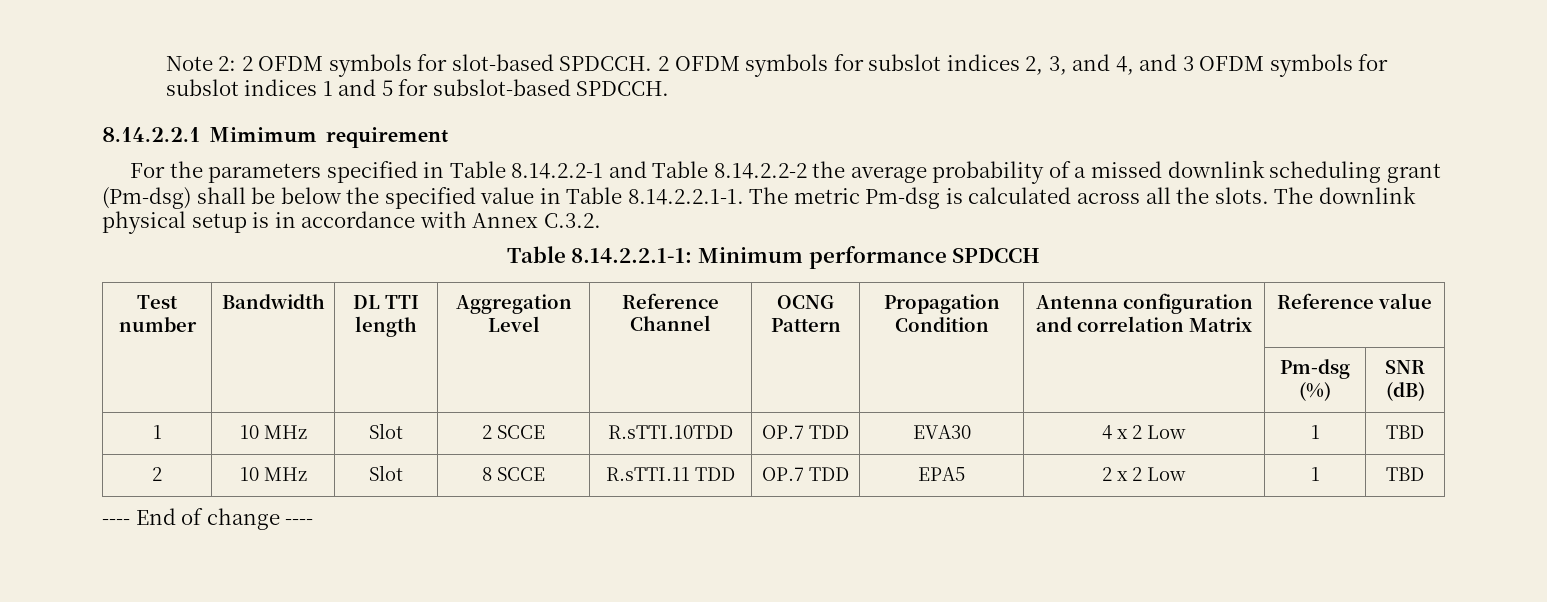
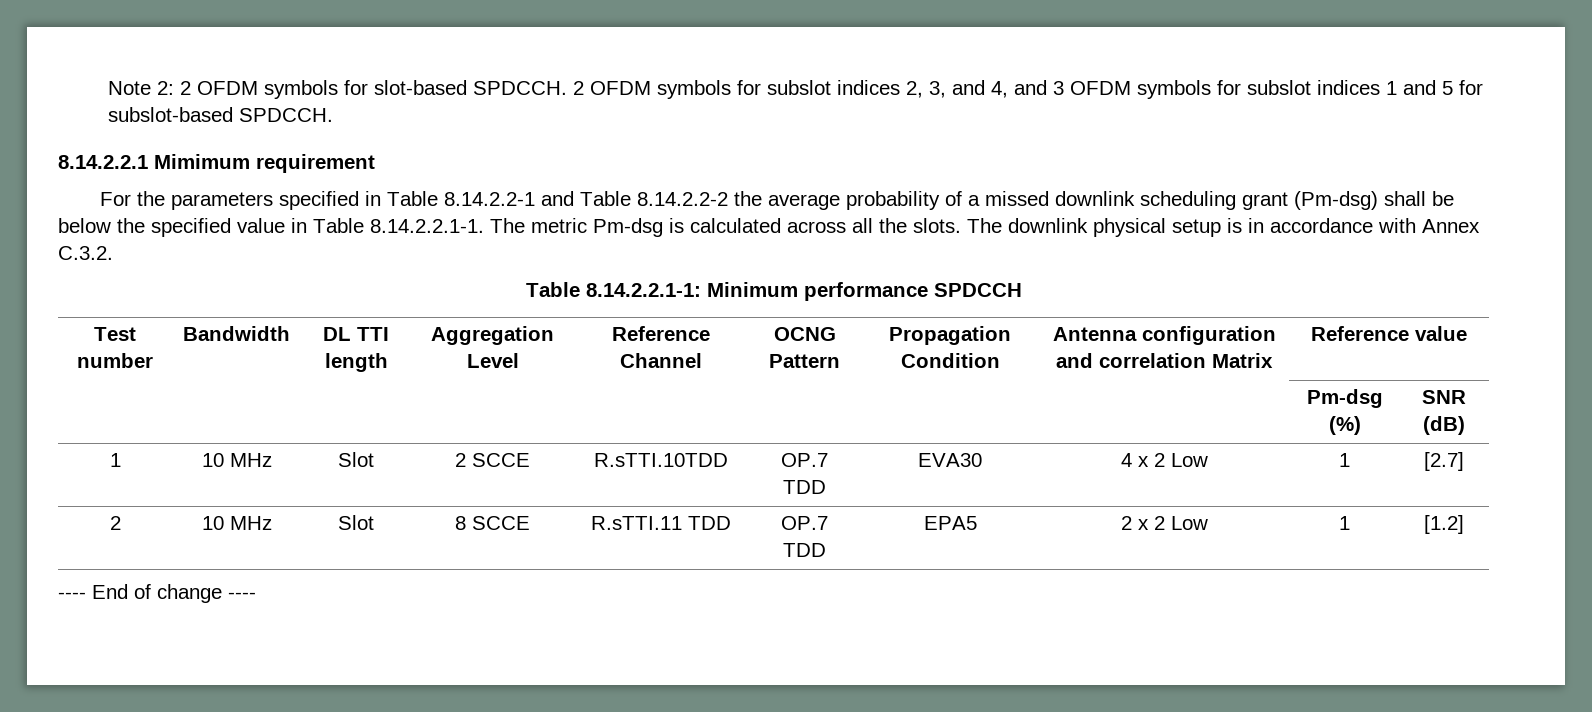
- 1 | 10 MHz | Slot | 2 SCCE | R.sTTI.10TDD | OP.7 TDD | EVA30 | 4 x 2 Low | 1 | TBD
+ 1 | 10 MHz | Slot | 2 SCCE | R.sTTI.10TDD | OP.7 TDD | EVA30 | 4 x 2 Low | 1 | [2.7]
- 2 | 10 MHz | Slot | 8 SCCE | R.sTTI.11 TDD | OP.7 TDD | EPA5 | 2 x 2 Low | 1 | TBD
+ 2 | 10 MHz | Slot | 8 SCCE | R.sTTI.11 TDD | OP.7 TDD | EPA5 | 2 x 2 Low | 1 | [1.2]

